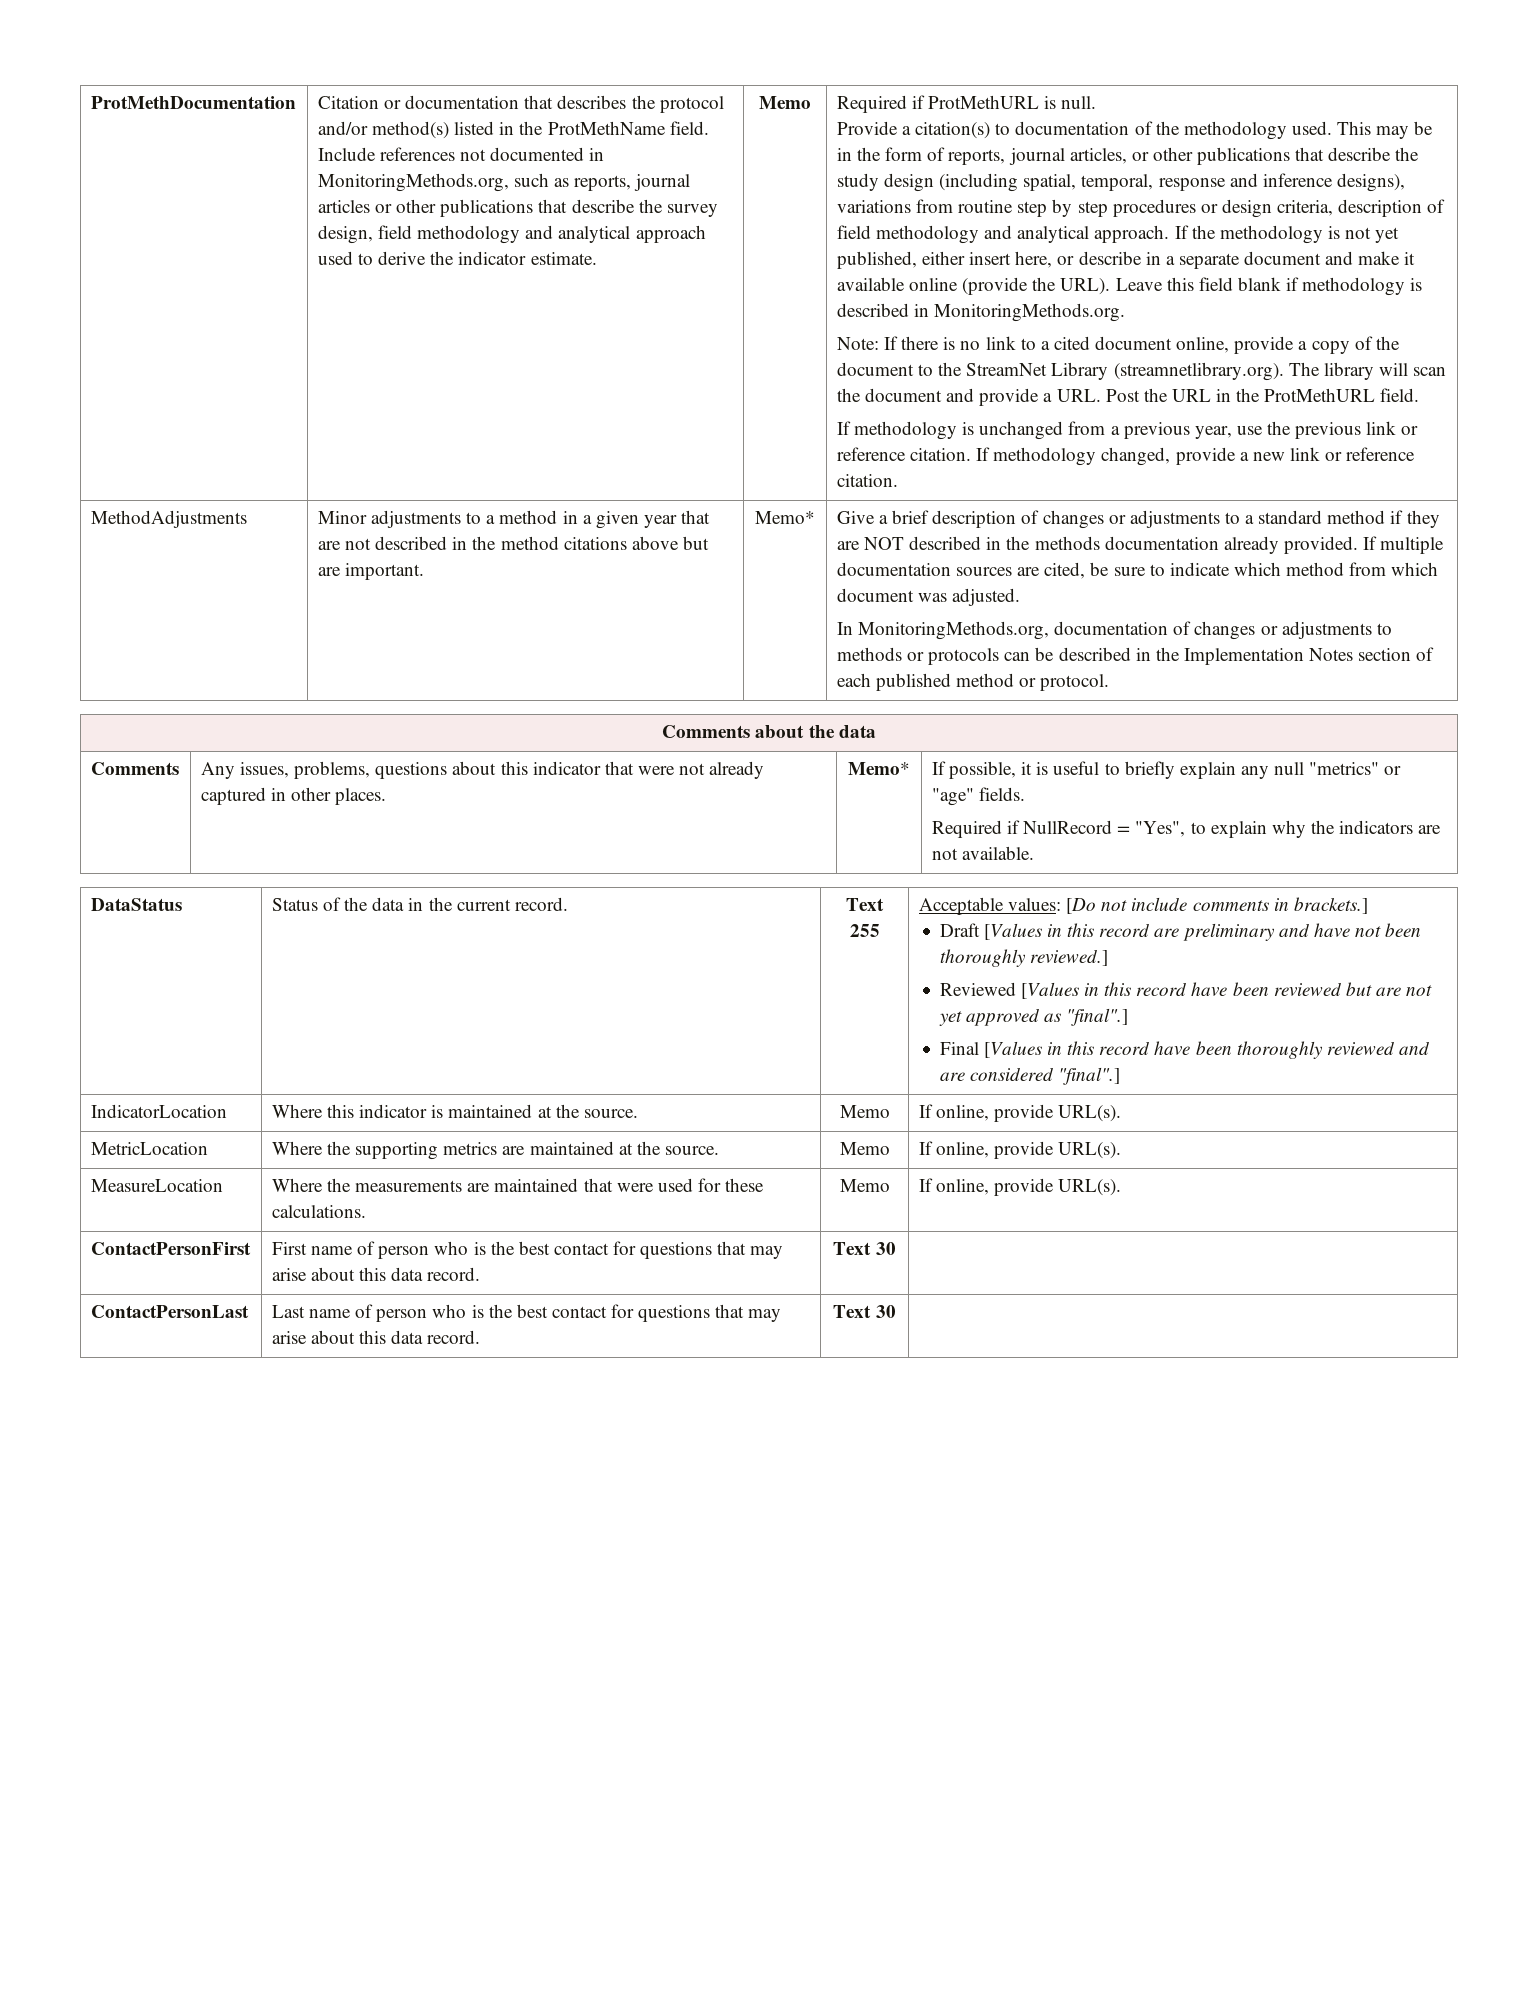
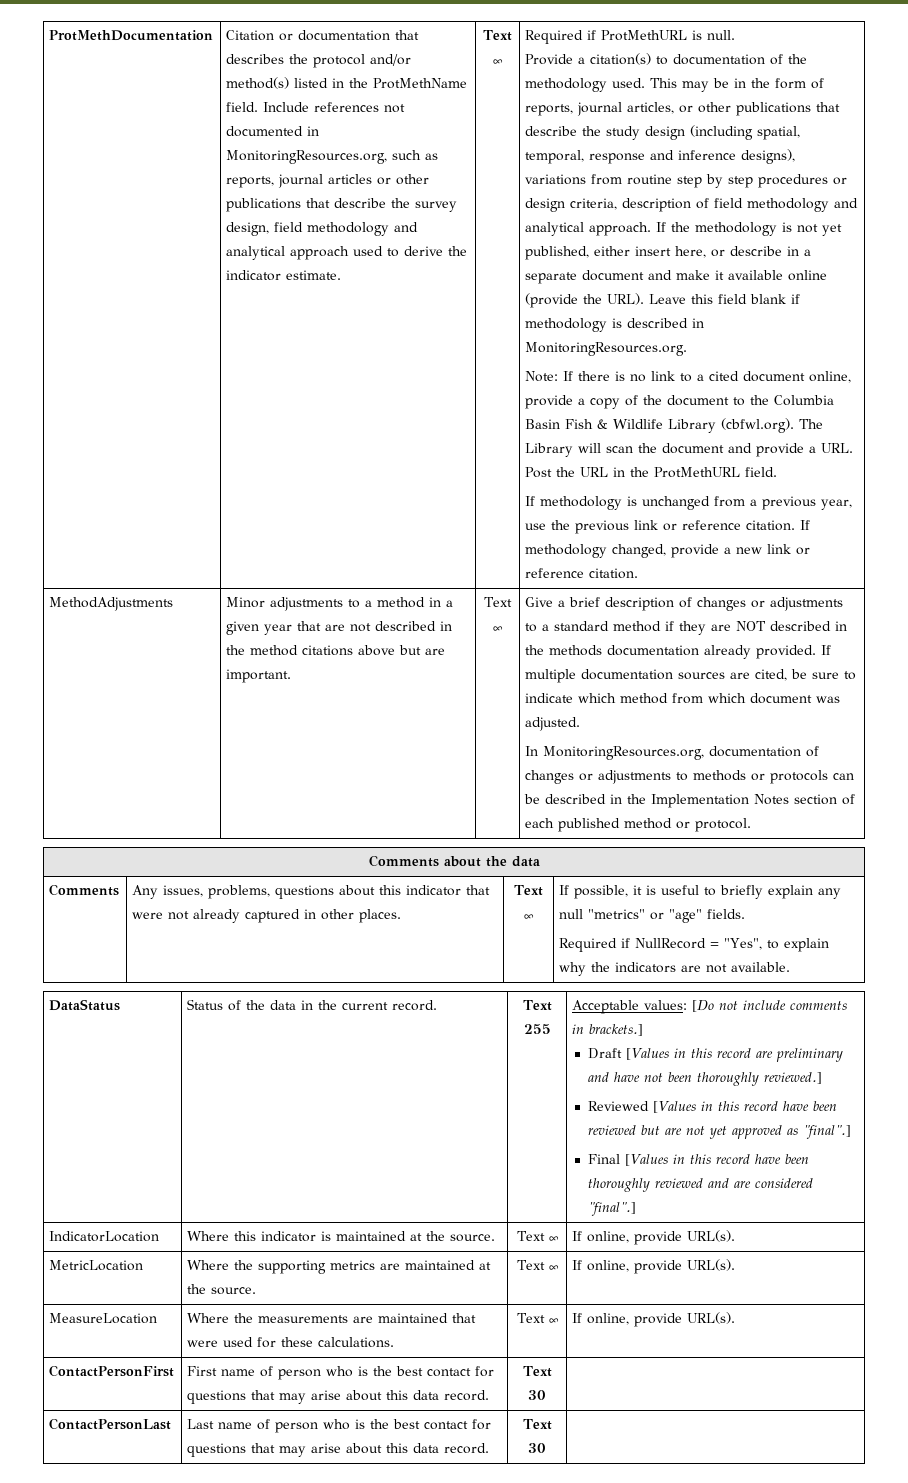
- Include references not documented in MonitoringMethods.org, such as reports, journal articles or other publications that describe the survey design, field methodology and analytical approach used to derive the indicator estimate. | Memo
+ Include references not documented in MonitoringResources.org, such as reports, journal articles or other publications that describe the survey design, field methodology and analytical approach used to derive the indicator estimate. | Text ∞
- Leave this field blank if methodology is described in MonitoringMethods.org.
+ Leave this field blank if methodology is described in MonitoringResources.org.
- Note: If there is no link to a cited document online, provide a copy of the document to the StreamNet Library (streamnetlibrary.org). The library will scan the document and provide a URL. Post the URL in the ProtMethURL field.
+ Note: If there is no link to a cited document online, provide a copy of the document to the Columbia Basin Fish & Wildlife Library (cbfwl.org). The Library will scan the document and provide a URL. Post the URL in the ProtMethURL field.
- Minor adjustments to a method in a given year that are not described in the method citations above but are important. | Memo*
+ Minor adjustments to a method in a given year that are not described in the method citations above but are important. | Text ∞
- In MonitoringMethods.org, documentation of changes or adjustments to methods or protocols can be described in the Implementation Notes section of each published method or protocol.
+ In MonitoringResources.org, documentation of changes or adjustments to methods or protocols can be described in the Implementation Notes section of each published method or protocol.
- Any issues, problems, questions about this indicator that were not already captured in other places. | Memo*
+ Any issues, problems, questions about this indicator that were not already captured in other places. | Text ∞
- IndicatorLocation | Where this indicator is maintained at the source. | Memo | If online, provide URL(s).
+ IndicatorLocation | Where this indicator is maintained at the source. | Text ∞ | If online, provide URL(s).
- MetricLocation | Where the supporting metrics are maintained at the source. | Memo | If online, provide URL(s).
+ MetricLocation | Where the supporting metrics are maintained at the source. | Text ∞ | If online, provide URL(s).
- MeasureLocation | Where the measurements are maintained that were used for these calculations. | Memo | If online, provide URL(s).
+ MeasureLocation | Where the measurements are maintained that were used for these calculations. | Text ∞ | If online, provide URL(s).

